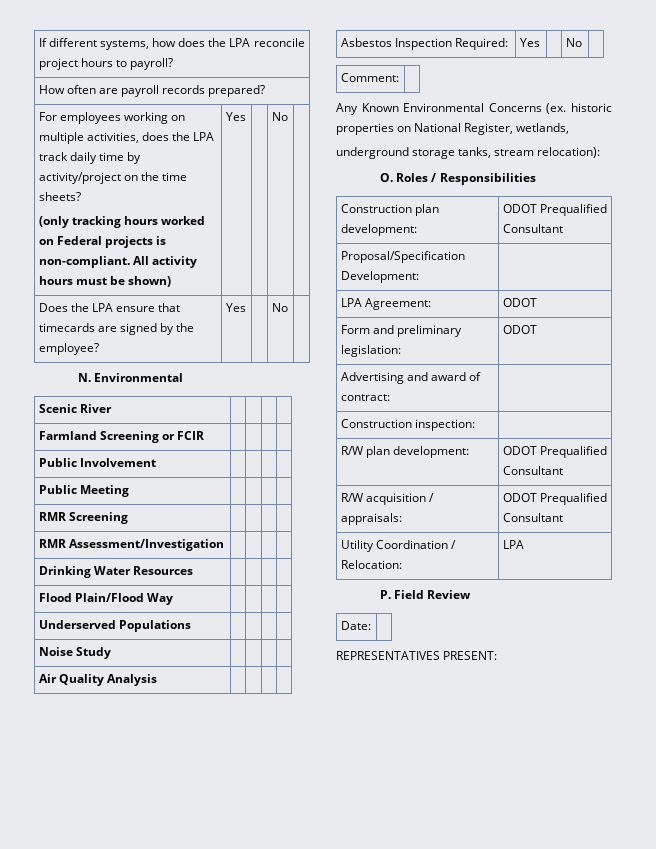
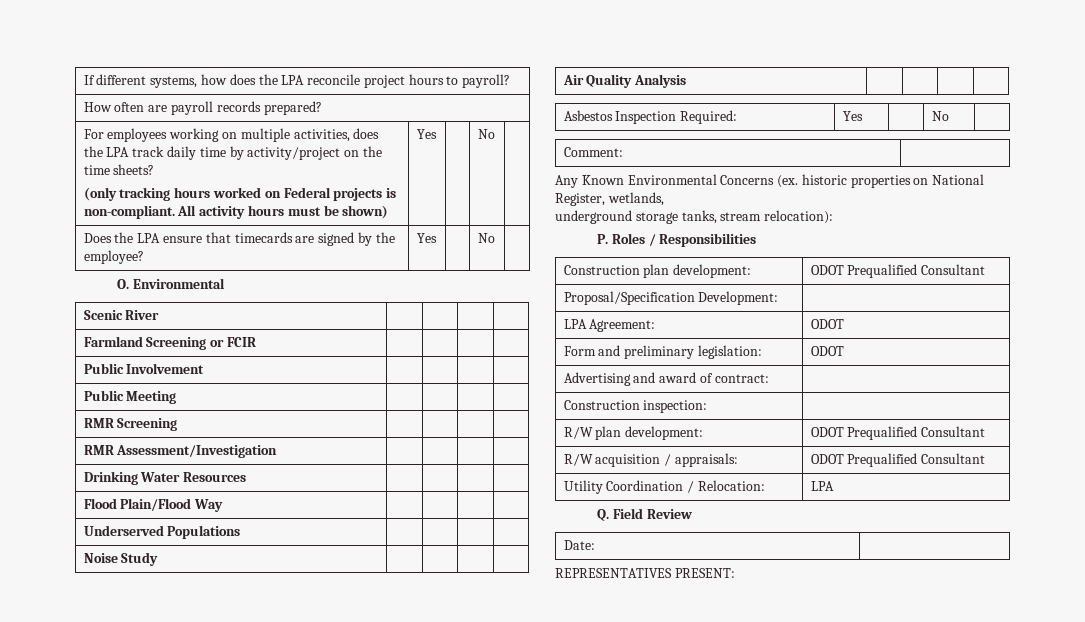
- N. Environmental
+ O. Environmental
- O. Roles / Responsibilities
+ P. Roles / Responsibilities
- P. Field Review
+ Q. Field Review

